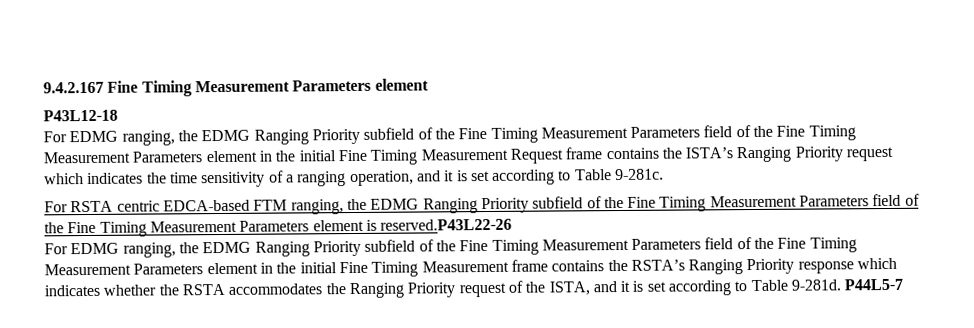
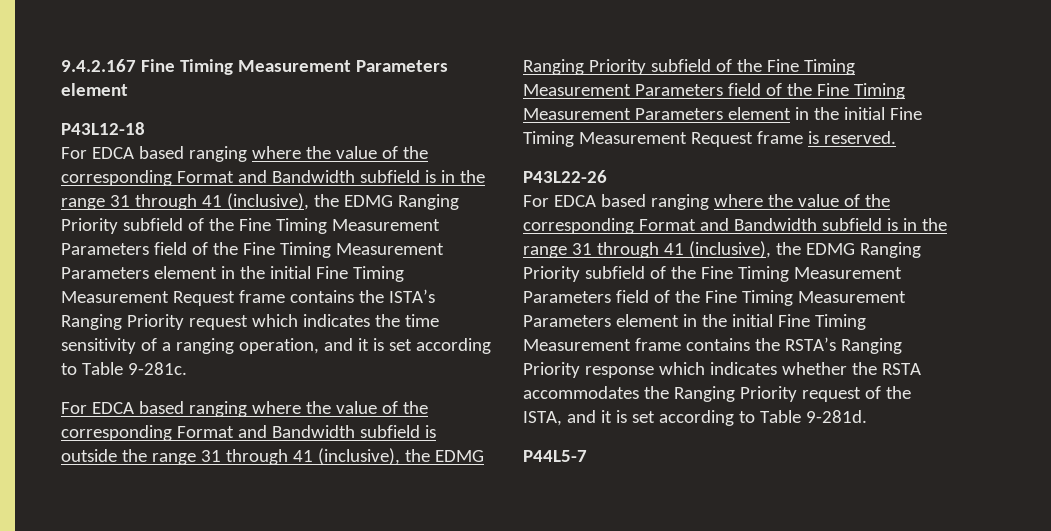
- For EDMG ranging, the EDMG Ranging Priority subfield of the Fine Timing Measurement Parameters field of the Fine Timing Measurement Parameters element in the initial Fine Timing Measurement Request frame contains the ISTA’s Ranging Priority request which indicates the time sensitivity of a ranging operation, and it is set according to Table 9-281c.
+ For EDCA based ranging where the value of the corresponding Format and Bandwidth subfield is in the range 31 through 41 (inclusive), the EDMG Ranging Priority subfield of the Fine Timing Measurement Parameters field of the Fine Timing Measurement Parameters element in the initial Fine Timing Measurement Request frame contains the ISTA’s Ranging Priority request which indicates the time sensitivity of a ranging operation, and it is set according to Table 9-281c.
- For RSTA centric EDCA-based FTM ranging, the EDMG Ranging Priority subfield of the Fine Timing Measurement Parameters field of the Fine Timing Measurement Parameters element is reserved.P43L22-26
- For EDMG ranging, the EDMG Ranging Priority subfield of the Fine Timing Measurement Parameters field of the Fine Timing Measurement Parameters element in the initial Fine Timing Measurement frame contains the RSTA’s Ranging Priority response which indicates whether the RSTA accommodates the Ranging Priority request of the ISTA, and it is set according to Table 9-281d. P44L5-7
+ For EDCA based ranging where the value of the corresponding Format and Bandwidth subfield is outside the range 31 through 41 (inclusive), the EDMG Ranging Priority subfield of the Fine Timing Measurement Parameters field of the Fine Timing Measurement Parameters element in the initial Fine Timing Measurement Request frame is reserved.
+ P43L22-26
+ For EDCA based ranging where the value of the corresponding Format and Bandwidth subfield is in the range 31 through 41 (inclusive), the EDMG Ranging Priority subfield of the Fine Timing Measurement Parameters field of the Fine Timing Measurement Parameters element in the initial Fine Timing Measurement frame contains the RSTA’s Ranging Priority response which indicates whether the RSTA accommodates the Ranging Priority request of the ISTA, and it is set according to Table 9-281d.
+ P44L5-7

